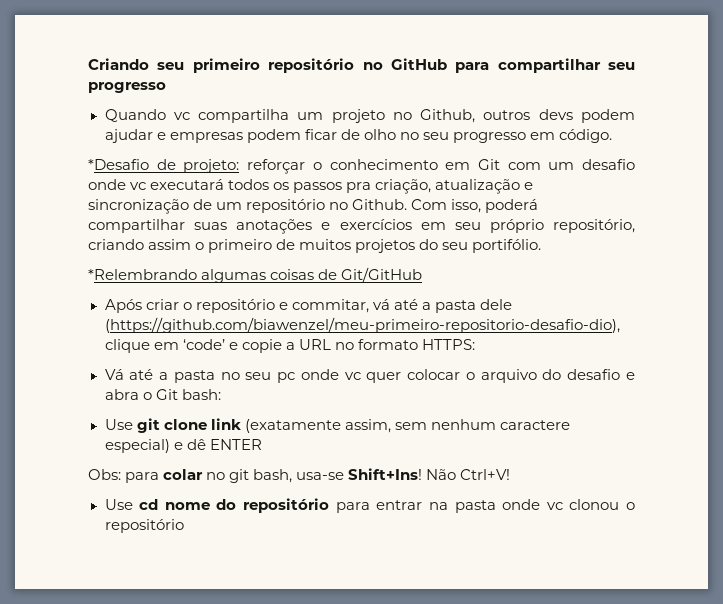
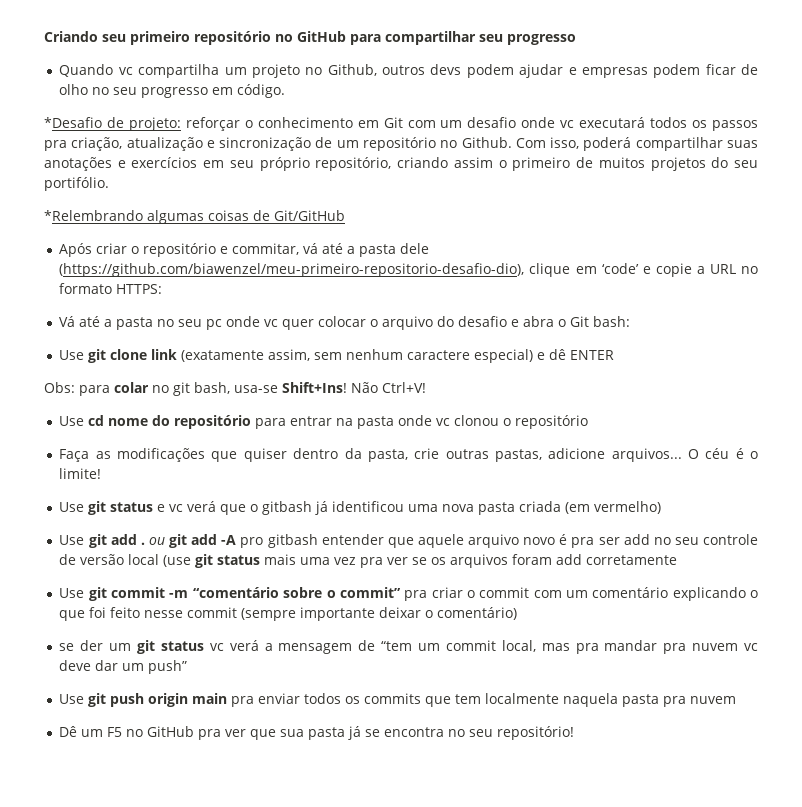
+ Faça as modificações que quiser dentro da pasta, crie outras pastas, adicione arquivos... O céu é o limite!
+ Use git status e vc verá que o gitbash já identificou uma nova pasta criada (em vermelho)
+ Use git add . ou git add -A pro gitbash entender que aquele arquivo novo é pra ser add no seu controle de versão local (use git status mais uma vez pra ver se os arquivos foram add corretamente
+ Use git commit -m “comentário sobre o commit” pra criar o commit com um comentário explicando o que foi feito nesse commit (sempre importante deixar o comentário)
+ se der um git status vc verá a mensagem de “tem um commit local, mas pra mandar pra nuvem vc deve dar um push”
+ Use git push origin main pra enviar todos os commits que tem localmente naquela pasta pra nuvem
+ Dê um F5 no GitHub pra ver que sua pasta já se encontra no seu repositório!

